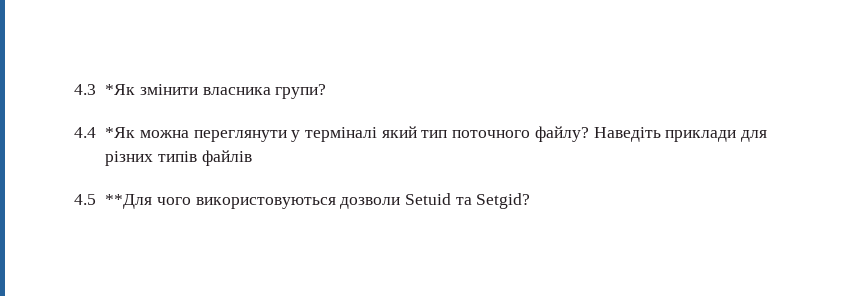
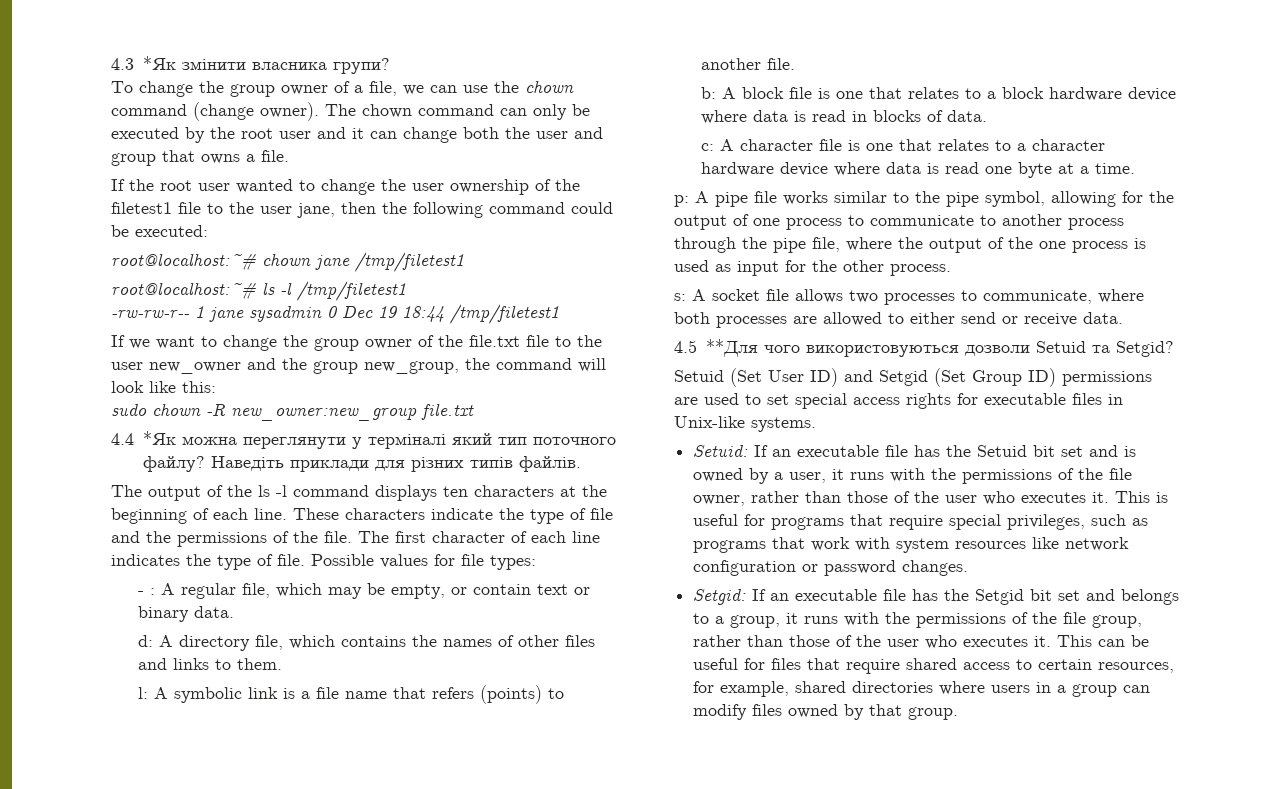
+ To change the group owner of a file, we can use the chown command (change owner). The chown command can only be executed by the root user and it can change both the user and group that owns a file.
+ If the root user wanted to change the user ownership of the filetest1 file to the user jane, then the following command could be executed:
+ root@localhost:~# chown jane /tmp/filetest1
+ root@localhost:~# ls -l /tmp/filetest1
+ -rw-rw-r-- 1 jane sysadmin 0 Dec 19 18:44 /tmp/filetest1
+ If we want to change the group owner of the file.txt file to the user new_owner and the group new_group, the command will look like this:
+ sudo chown -R new_owner:new_group file.txt
- Наведіть приклади для різних типів файлів
+ Наведіть приклади для різних типів файлів.
+ The output of the ls -l command displays ten characters at the beginning of each line. These characters indicate the type of file and the permissions of the file. The first character of each line indicates the type of file. Possible values for file types:
+ - : A regular file, which may be empty, or contain text or binary data.
+ d: A directory file, which contains the names of other files and links to them.
+ l: A symbolic link is a file name that refers (points) to another file.
+ b: A block file is one that relates to a block hardware device where data is read in blocks of data.
+ c: A character file is one that relates to a character hardware device where data is read one byte at a time.
+ p: A pipe file works similar to the pipe symbol, allowing for the output of one process to communicate to another process through the pipe file, where the output of the one process is used as input for the other process.
+ s: A socket file allows two processes to communicate, where both processes are allowed to either send or receive data.
+ Setuid (Set User ID) and Setgid (Set Group ID) permissions are used to set special access rights for executable files in Unix-like systems.
+ Setuid: If an executable file has the Setuid bit set and is owned by a user, it runs with the permissions of the file owner, rather than those of the user who executes it. This is useful for programs that require special privileges, such as programs that work with system resources like network configuration or password changes.
+ Setgid: If an executable file has the Setgid bit set and belongs to a group, it runs with the permissions of the file group, rather than those of the user who executes it. This can be useful for files that require shared access to certain resources, for example, shared directories where users in a group can modify files owned by that group.

